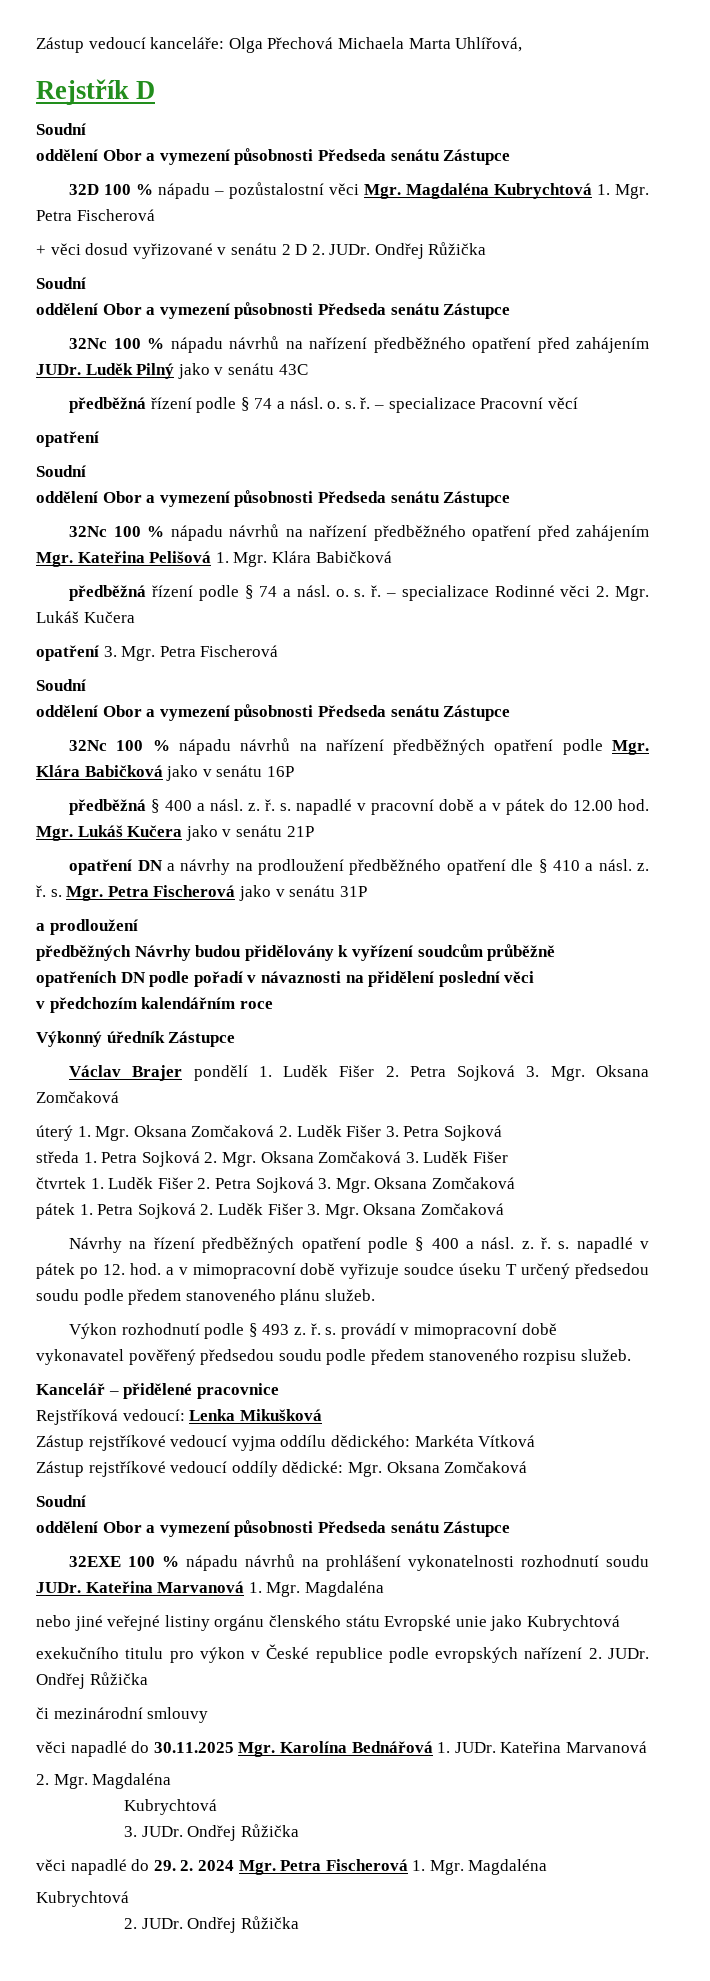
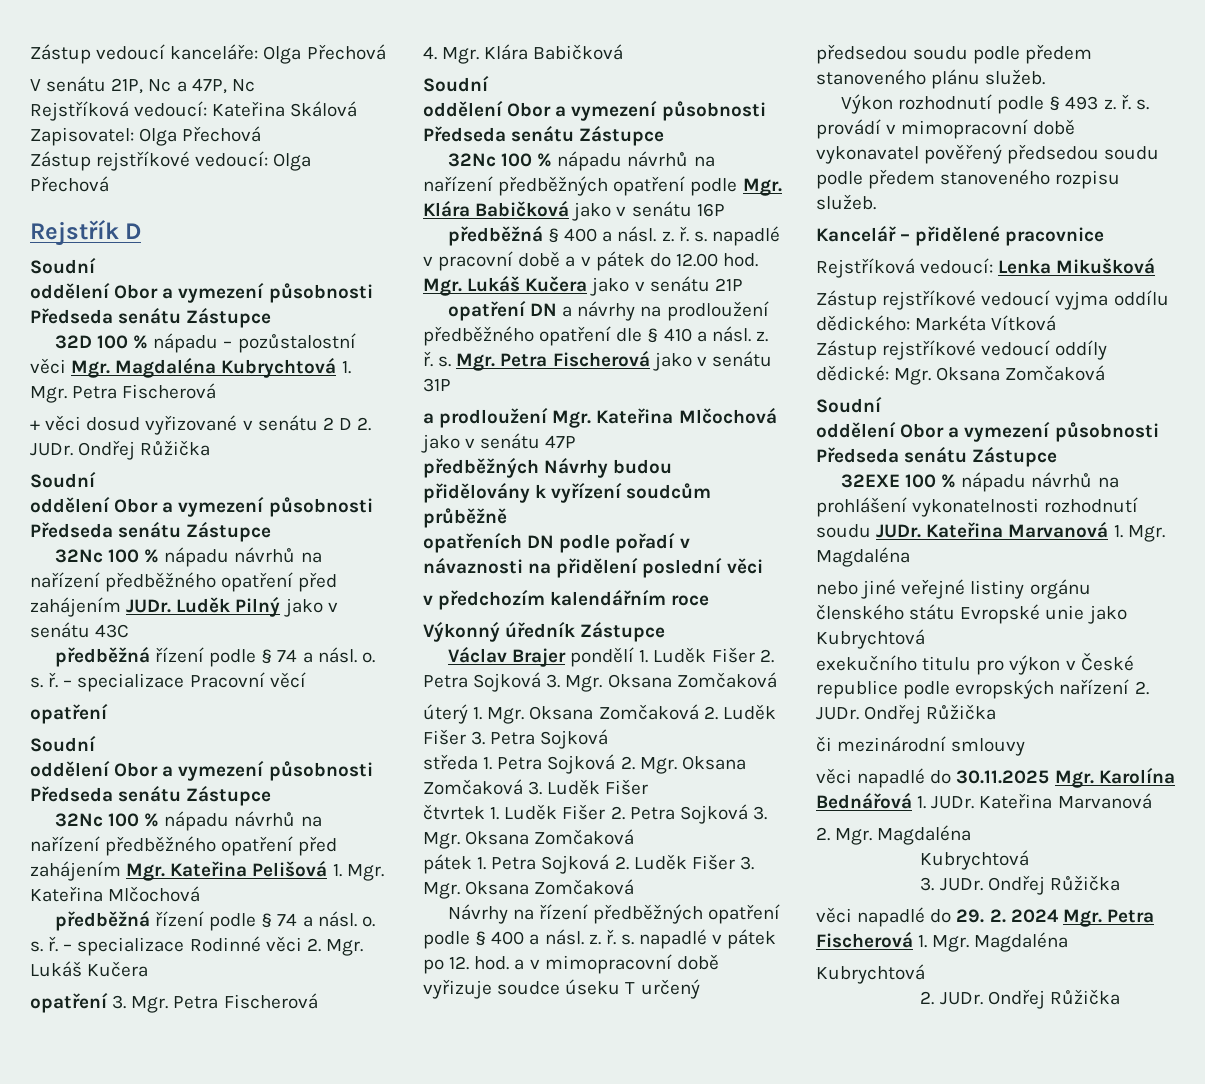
- Zástup vedoucí kanceláře: Olga Přechová Michaela Marta Uhlířová,
+ Zástup vedoucí kanceláře: Olga Přechová
+ V senátu 21P, Nc a 47P, Nc
+ Rejstříková vedoucí: Kateřina Skálová Zapisovatel: Olga Přechová
+ Zástup rejstříkové vedoucí: Olga Přechová
- 32Nc 100 % nápadu návrhů na nařízení předběžného opatření před zahájením Mgr. Kateřina Pelišová 1. Mgr. Klára Babičková
+ 32Nc 100 % nápadu návrhů na nařízení předběžného opatření před zahájením Mgr. Kateřina Pelišová 1. Mgr. Kateřina Mlčochová
+ 4. Mgr. Klára Babičková
- a prodloužení
+ a prodloužení Mgr. Kateřina Mlčochová jako v senátu 47P

